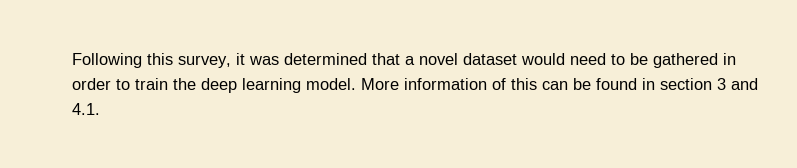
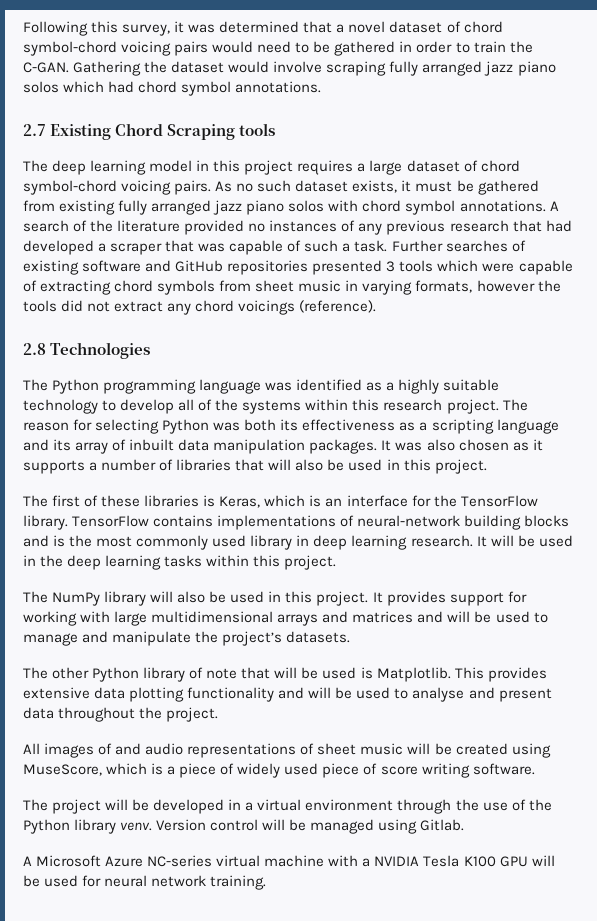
- Following this survey, it was determined that a novel dataset would need to be gathered in order to train the deep learning model. More information of this can be found in section 3 and 4.1.
+ Following this survey, it was determined that a novel dataset of chord symbol-chord voicing pairs would need to be gathered in order to train the C-GAN. Gathering the dataset would involve scraping fully arranged jazz piano solos which had chord symbol annotations.
+ 2.7 Existing Chord Scraping tools
+ The deep learning model in this project requires a large dataset of chord symbol-chord voicing pairs. As no such dataset exists, it must be gathered from existing fully arranged jazz piano solos with chord symbol annotations. A search of the literature provided no instances of any previous research that had developed a scraper that was capable of such a task. Further searches of existing software and GitHub repositories presented 3 tools which were capable of extracting chord symbols from sheet music in varying formats, however the tools did not extract any chord voicings (reference).
+ 2.8 Technologies
+ The Python programming language was identified as a highly suitable technology to develop all of the systems within this research project. The reason for selecting Python was both its effectiveness as a scripting language and its array of inbuilt data manipulation packages. It was also chosen as it supports a number of libraries that will also be used in this project.
+ The first of these libraries is Keras, which is an interface for the TensorFlow library. TensorFlow contains implementations of neural-network building blocks and is the most commonly used library in deep learning research. It will be used in the deep learning tasks within this project.
+ The NumPy library will also be used in this project. It provides support for working with large multidimensional arrays and matrices and will be used to manage and manipulate the project’s datasets.
+ The other Python library of note that will be used is Matplotlib. This provides extensive data plotting functionality and will be used to analyse and present data throughout the project.
+ All images of and audio representations of sheet music will be created using MuseScore, which is a piece of widely used piece of score writing software.
+ The project will be developed in a virtual environment through the use of the Python library venv. Version control will be managed using Gitlab.
+ A Microsoft Azure NC-series virtual machine with a NVIDIA Tesla K100 GPU will be used for neural network training.

